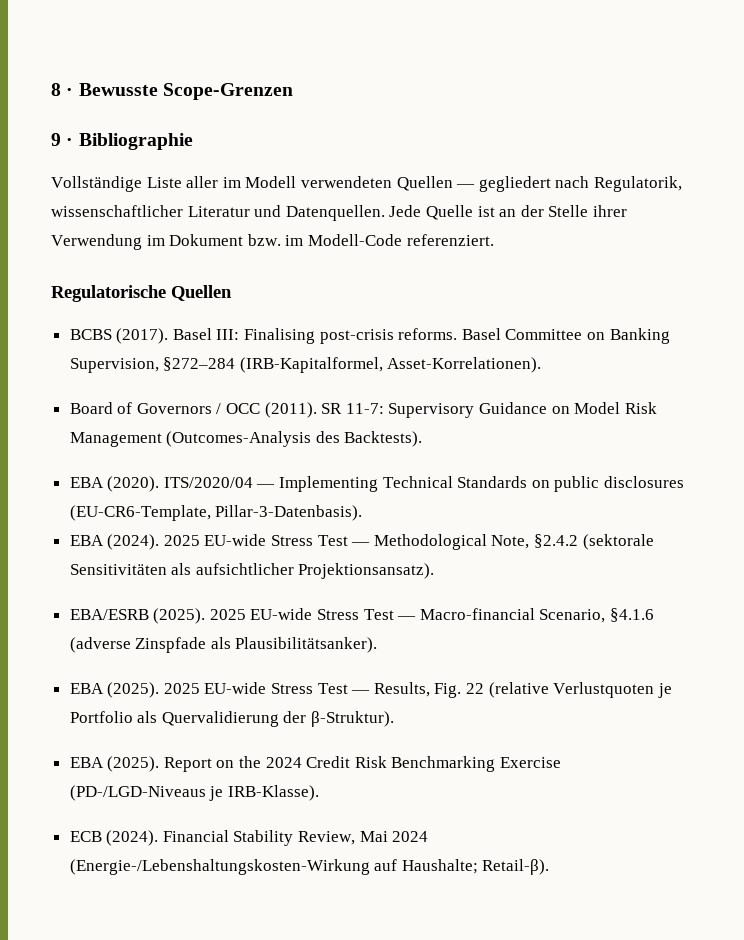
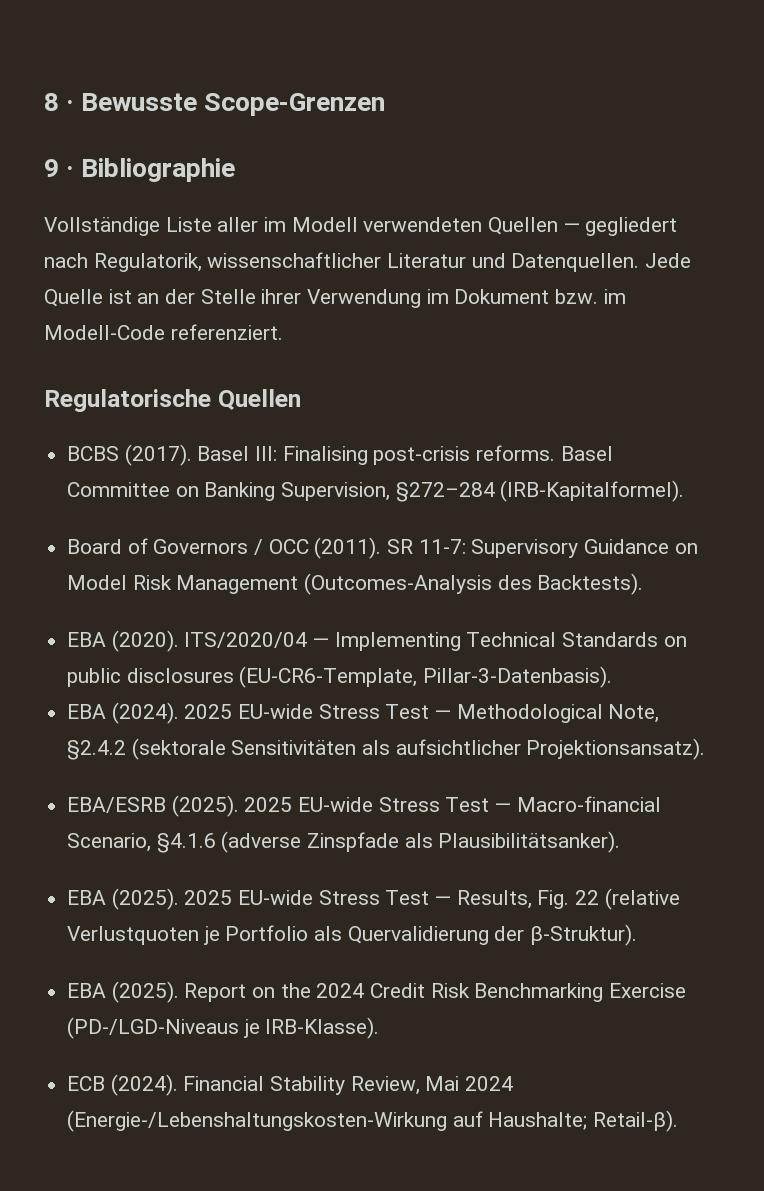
- Basel Committee on Banking Supervision, §272–284 (IRB-Kapitalformel, Asset-Korrelationen).
+ Basel Committee on Banking Supervision, §272–284 (IRB-Kapitalformel).

